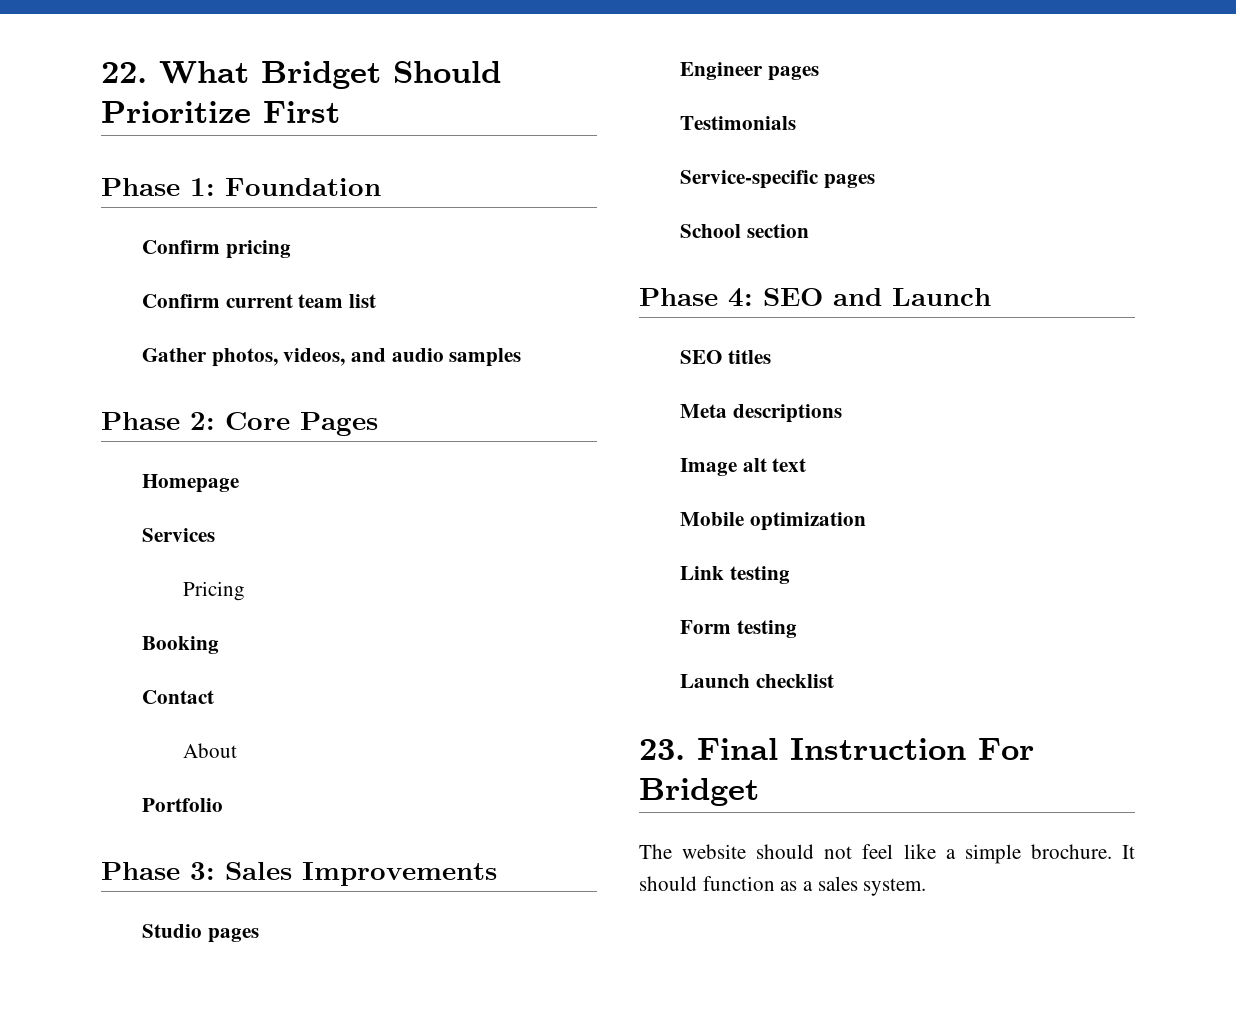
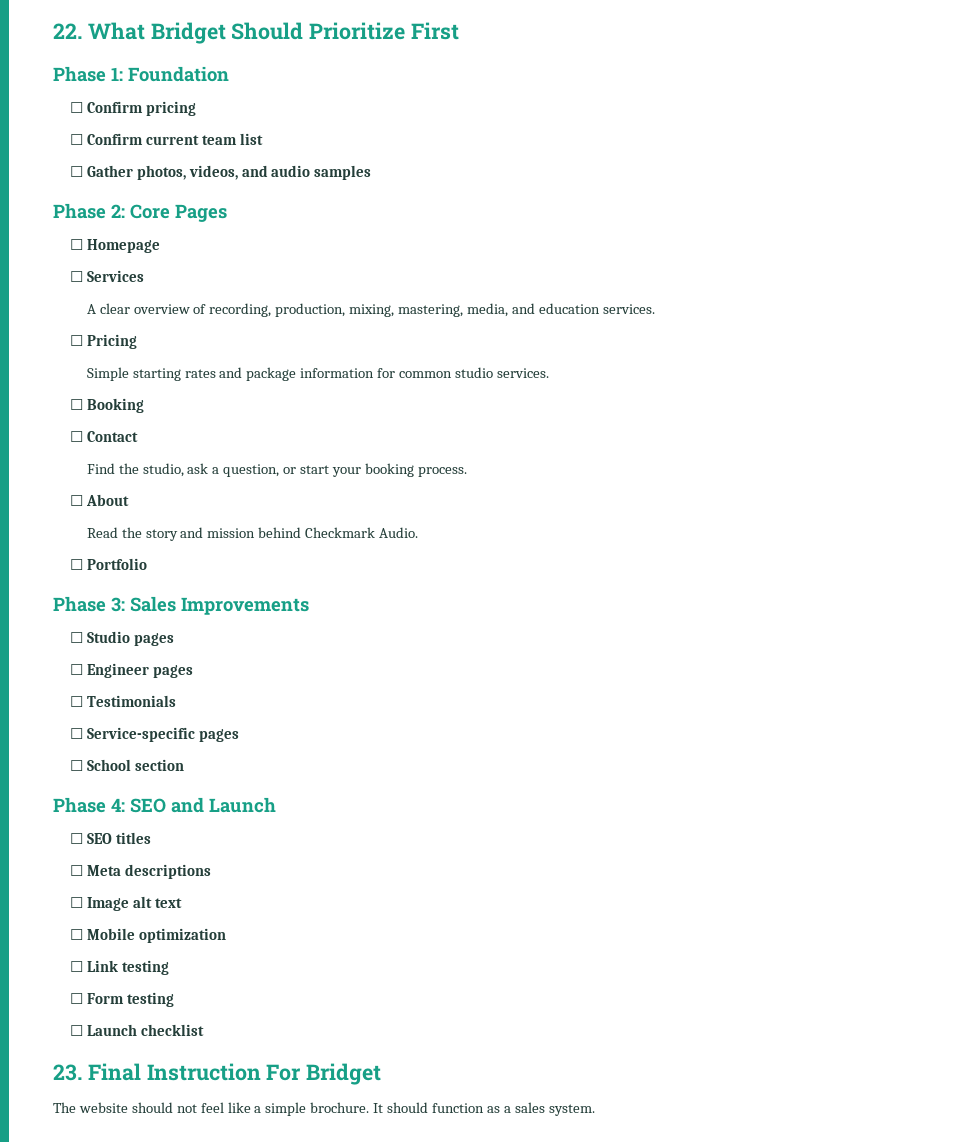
- Confirm pricing
+ ☐ Confirm pricing
- Confirm current team list
+ ☐ Confirm current team list
- Gather photos, videos, and audio samples
+ ☐ Gather photos, videos, and audio samples
- Homepage
+ ☐ Homepage
- Services
+ ☐ Services
- Pricing
- Booking
+ A clear overview of recording, production, mixing, mastering, media, and education services.
+ ☐ Pricing
+ Simple starting rates and package information for common studio services.
+ ☐ Booking
- Contact
+ ☐ Contact
- About
- Portfolio
+ Find the studio, ask a question, or start your booking process.
+ ☐ About
+ Read the story and mission behind Checkmark Audio.
+ ☐ Portfolio
- Studio pages
+ ☐ Studio pages
- Engineer pages
+ ☐ Engineer pages
- Testimonials
+ ☐ Testimonials
- Service-specific pages
+ ☐ Service-specific pages
- School section
+ ☐ School section
- SEO titles
+ ☐ SEO titles
- Meta descriptions
+ ☐ Meta descriptions
- Image alt text
+ ☐ Image alt text
- Mobile optimization
+ ☐ Mobile optimization
- Link testing
+ ☐ Link testing
- Form testing
+ ☐ Form testing
- Launch checklist
+ ☐ Launch checklist

